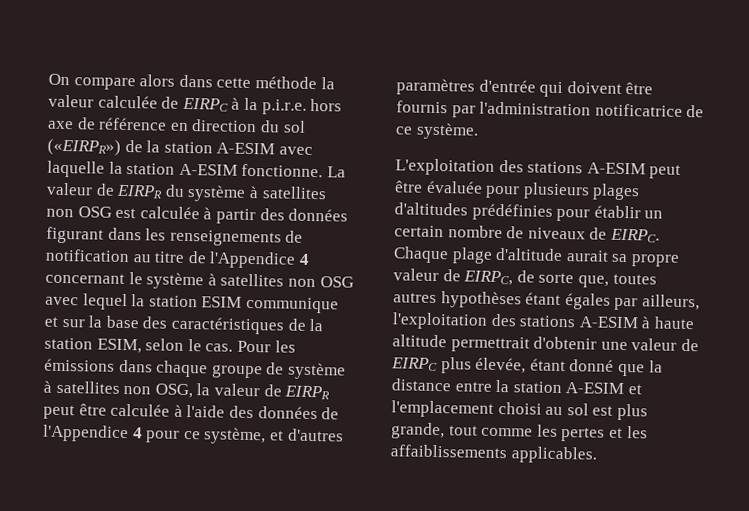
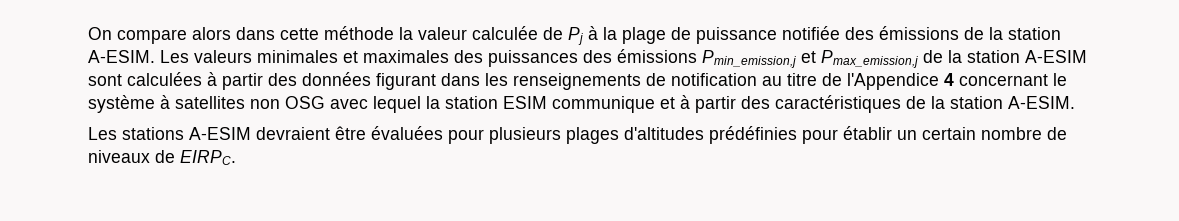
- On compare alors dans cette méthode la valeur calculée de EIRPC à la p.i.r.e. hors axe de référence en direction du sol («EIRPR») de la station A-ESIM avec laquelle la station A-ESIM fonctionne. La valeur de EIRPR du système à satellites non OSG est calculée à partir des données figurant dans les renseignements de notification au titre de l'Appendice 4 concernant le système à satellites non OSG avec lequel la station ESIM communique et sur la base des caractéristiques de la station ESIM, selon le cas. Pour les émissions dans chaque groupe de système à satellites non OSG, la valeur de EIRPR peut être calculée à l'aide des données de l'Appendice 4 pour ce système, et d'autres paramètres d'entrée qui doivent être fournis par l'administration notificatrice de ce système.
- L'exploitation des stations A-ESIM peut être évaluée pour plusieurs plages d'altitudes prédéfinies pour établir un certain nombre de niveaux de EIRPC. Chaque plage d'altitude aurait sa propre valeur de EIRPC, de sorte que, toutes autres hypothèses étant égales par ailleurs, l'exploitation des stations A-ESIM à haute altitude permettrait d'obtenir une valeur de EIRPC plus élevée, étant donné que la distance entre la station A-ESIM et l'emplacement choisi au sol est plus grande, tout comme les pertes et les affaiblissements applicables.
+ On compare alors dans cette méthode la valeur calculée de Pj à la plage de puissance notifiée des émissions de la station A-ESIM. Les valeurs minimales et maximales des puissances des émissions Pmin_emission,j et Pmax_emission,j de la station A-ESIM sont calculées à partir des données figurant dans les renseignements de notification au titre de l'Appendice 4 concernant le système à satellites non OSG avec lequel la station ESIM communique et à partir des caractéristiques de la station A-ESIM.
+ Les stations A-ESIM devraient être évaluées pour plusieurs plages d'altitudes prédéfinies pour établir un certain nombre de niveaux de EIRPC.

